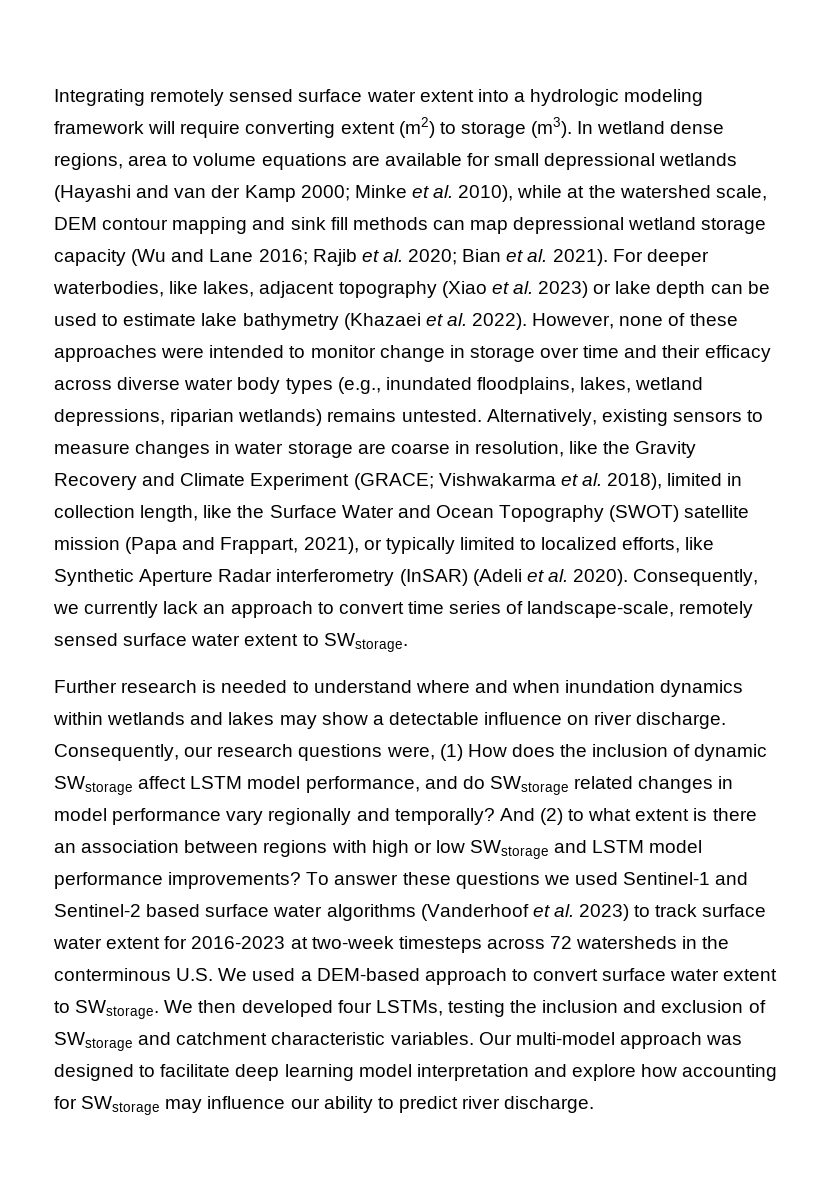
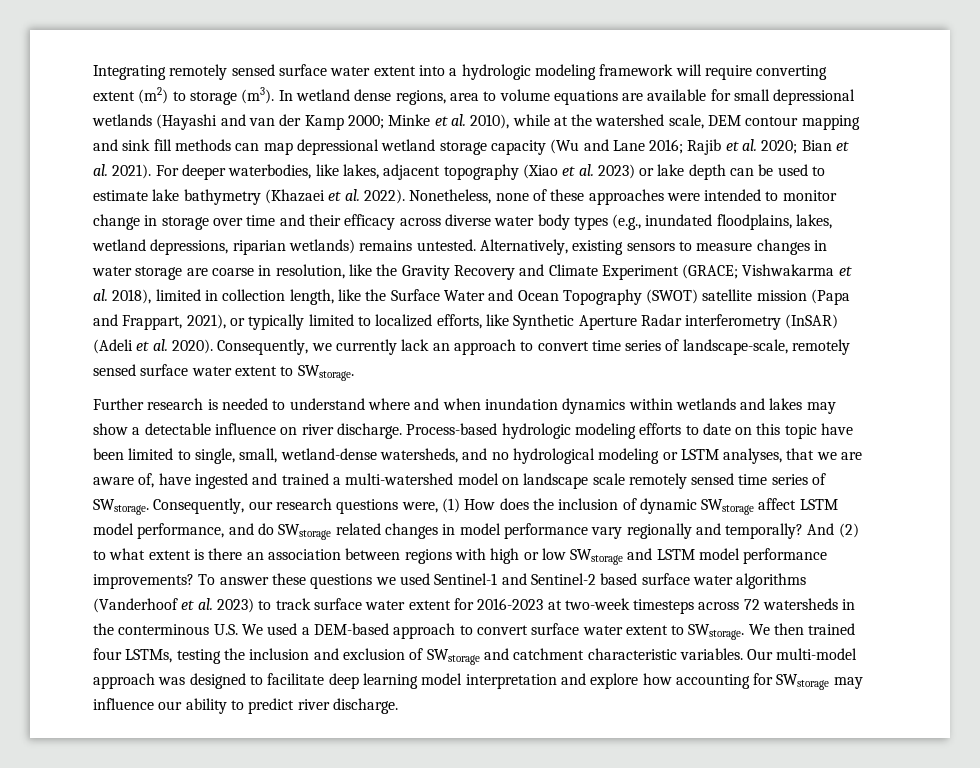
- However, none of these approaches were intended to monitor change in storage over time and their efficacy across diverse water body types (e.g., inundated floodplains, lakes, wetland depressions, riparian wetlands) remains untested.
+ Nonetheless, none of these approaches were intended to monitor change in storage over time and their efficacy across diverse water body types (e.g., inundated floodplains, lakes, wetland depressions, riparian wetlands) remains untested.
+ Process-based hydrologic modeling efforts to date on this topic have been limited to single, small, wetland-dense watersheds, and no hydrological modeling or LSTM analyses, that we are aware of, have ingested and trained a multi-watershed model on landscape scale remotely sensed time series of SWstorage.
- We then developed four LSTMs, testing the inclusion and exclusion of SWstorage and catchment characteristic variables.
+ We then trained four LSTMs, testing the inclusion and exclusion of SWstorage and catchment characteristic variables.

